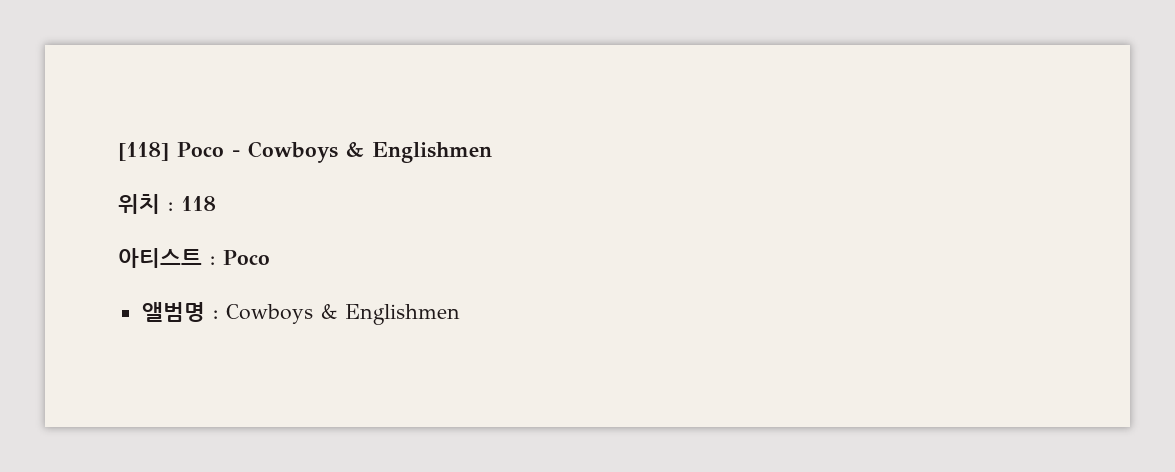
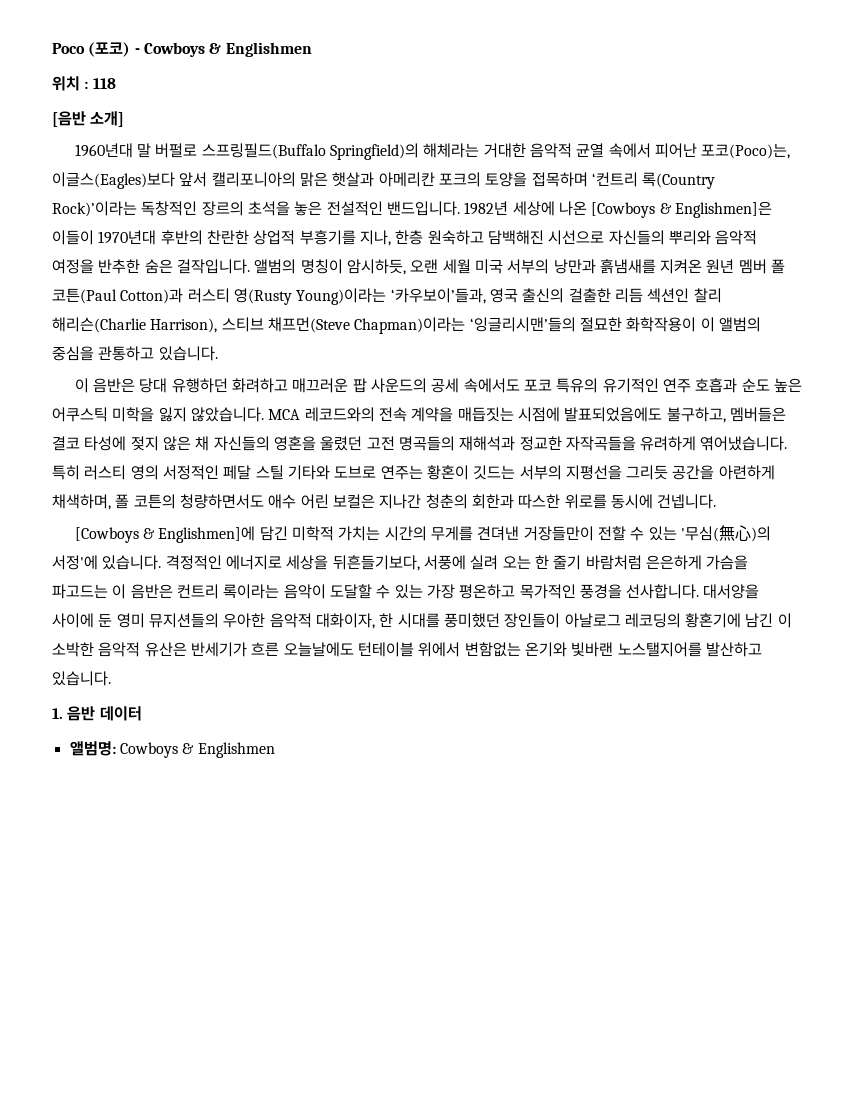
- [118] Poco - Cowboys & Englishmen
+ Poco (포코) - Cowboys & Englishmen
- 아티스트 : Poco
- 앨범명 : Cowboys & Englishmen
+ [음반 소개]
+ 1960년대 말 버펄로 스프링필드(Buffalo Springfield)의 해체라는 거대한 음악적 균열 속에서 피어난 포코(Poco)는, 이글스(Eagles)보다 앞서 캘리포니아의 맑은 햇살과 아메리칸 포크의 토양을 접목하며 ‘컨트리 록(Country Rock)’이라는 독창적인 장르의 초석을 놓은 전설적인 밴드입니다. 1982년 세상에 나온 [Cowboys & Englishmen]은 이들이 1970년대 후반의 찬란한 상업적 부흥기를 지나, 한층 원숙하고 담백해진 시선으로 자신들의 뿌리와 음악적 여정을 반추한 숨은 걸작입니다. 앨범의 명칭이 암시하듯, 오랜 세월 미국 서부의 낭만과 흙냄새를 지켜온 원년 멤버 폴 코튼(Paul Cotton)과 러스티 영(Rusty Young)이라는 ‘카우보이’들과, 영국 출신의 걸출한 리듬 섹션인 찰리 해리슨(Charlie Harrison), 스티브 채프먼(Steve Chapman)이라는 ‘잉글리시맨’들의 절묘한 화학작용이 이 앨범의 중심을 관통하고 있습니다.
+ 이 음반은 당대 유행하던 화려하고 매끄러운 팝 사운드의 공세 속에서도 포코 특유의 유기적인 연주 호흡과 순도 높은 어쿠스틱 미학을 잃지 않았습니다. MCA 레코드와의 전속 계약을 매듭짓는 시점에 발표되었음에도 불구하고, 멤버들은 결코 타성에 젖지 않은 채 자신들의 영혼을 울렸던 고전 명곡들의 재해석과 정교한 자작곡들을 유려하게 엮어냈습니다. 특히 러스티 영의 서정적인 페달 스틸 기타와 도브로 연주는 황혼이 깃드는 서부의 지평선을 그리듯 공간을 아련하게 채색하며, 폴 코튼의 청량하면서도 애수 어린 보컬은 지나간 청춘의 회한과 따스한 위로를 동시에 건넵니다.
+ [Cowboys & Englishmen]에 담긴 미학적 가치는 시간의 무게를 견뎌낸 거장들만이 전할 수 있는 '무심(無心)의 서정'에 있습니다. 격정적인 에너지로 세상을 뒤흔들기보다, 서풍에 실려 오는 한 줄기 바람처럼 은은하게 가슴을 파고드는 이 음반은 컨트리 록이라는 음악이 도달할 수 있는 가장 평온하고 목가적인 풍경을 선사합니다. 대서양을 사이에 둔 영미 뮤지션들의 우아한 음악적 대화이자, 한 시대를 풍미했던 장인들이 아날로그 레코딩의 황혼기에 남긴 이 소박한 음악적 유산은 반세기가 흐른 오늘날에도 턴테이블 위에서 변함없는 온기와 빛바랜 노스탤지어를 발산하고 있습니다.
+ 1. 음반 데이터
+ 앨범명: Cowboys & Englishmen

